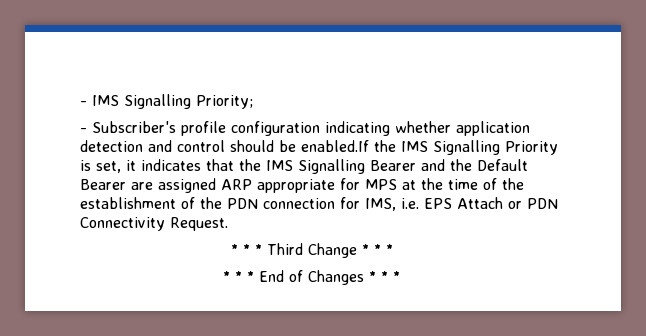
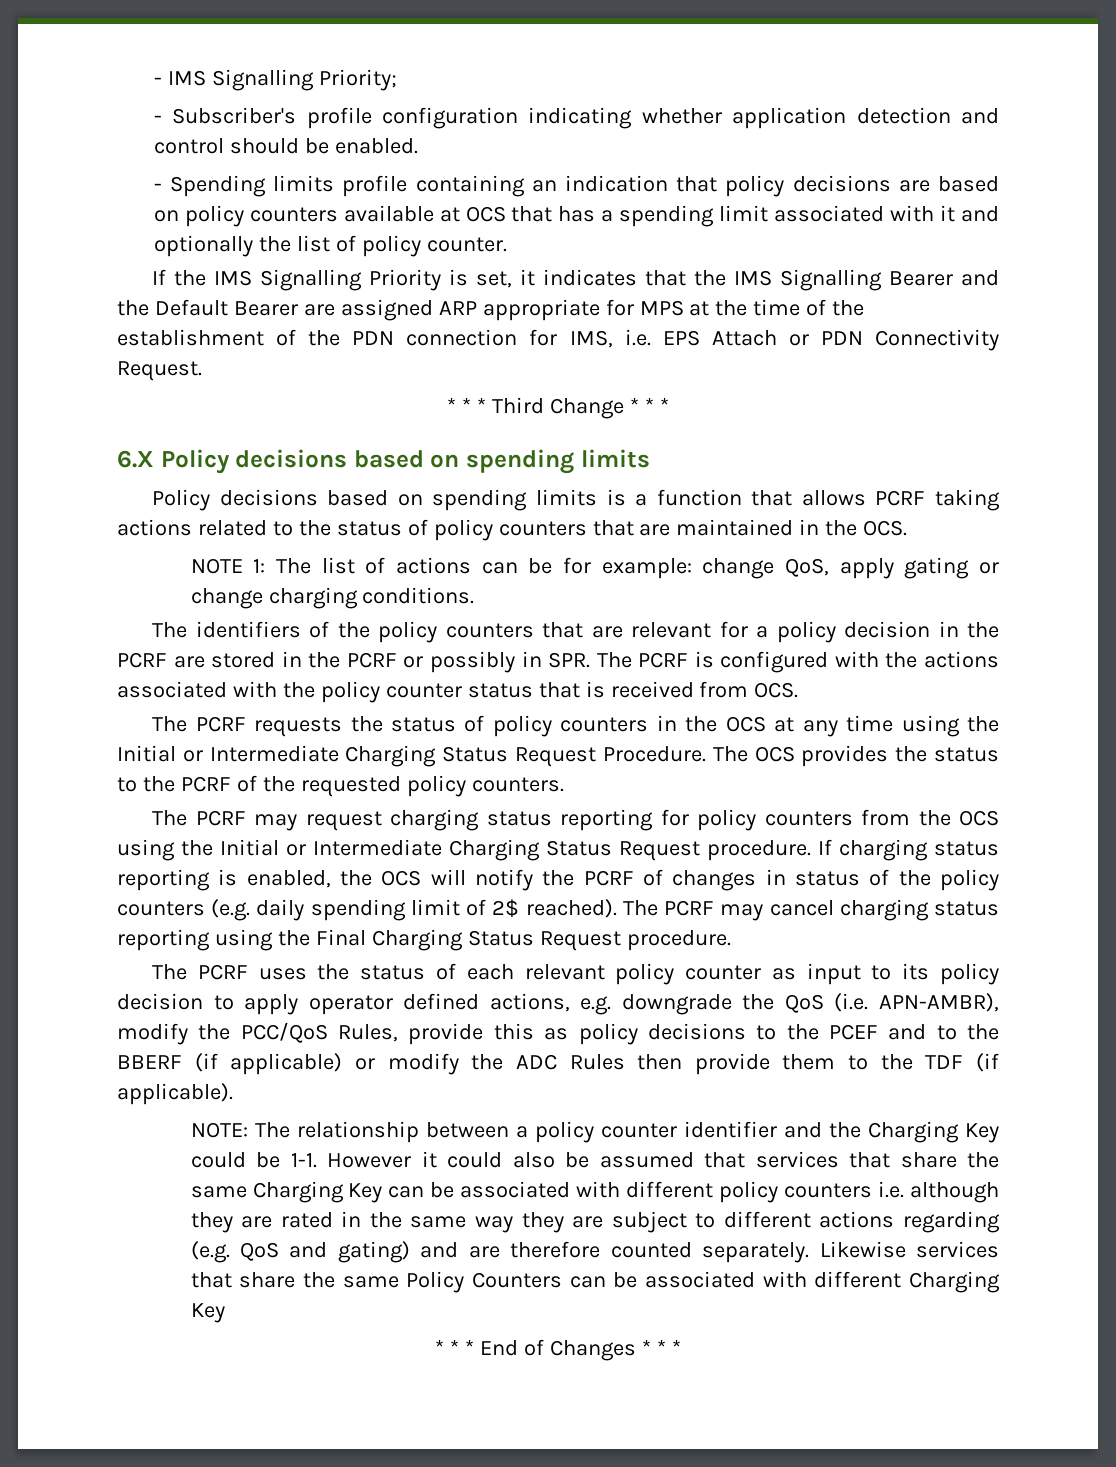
- - Subscriber's profile configuration indicating whether application detection and control should be enabled.If the IMS Signalling Priority is set, it indicates that the IMS Signalling Bearer and the Default Bearer are assigned ARP appropriate for MPS at the time of the establishment of the PDN connection for IMS, i.e. EPS Attach or PDN Connectivity Request.
+ - Subscriber's profile configuration indicating whether application detection and control should be enabled.
+ - Spending limits profile containing an indication that policy decisions are based on policy counters available at OCS that has a spending limit associated with it and optionally the list of policy counter.
+ If the IMS Signalling Priority is set, it indicates that the IMS Signalling Bearer and the Default Bearer are assigned ARP appropriate for MPS at the time of the establishment of the PDN connection for IMS, i.e. EPS Attach or PDN Connectivity Request.
+ 6.X Policy decisions based on spending limits
+ Policy decisions based on spending limits is a function that allows PCRF taking actions related to the status of policy counters that are maintained in the OCS.
+ NOTE 1: The list of actions can be for example: change QoS, apply gating or change charging conditions.
+ The identifiers of the policy counters that are relevant for a policy decision in the PCRF are stored in the PCRF or possibly in SPR. The PCRF is configured with the actions associated with the policy counter status that is received from OCS.
+ The PCRF requests the status of policy counters in the OCS at any time using the Initial or Intermediate Charging Status Request Procedure. The OCS provides the status to the PCRF of the requested policy counters.
+ The PCRF may request charging status reporting for policy counters from the OCS using the Initial or Intermediate Charging Status Request procedure. If charging status reporting is enabled, the OCS will notify the PCRF of changes in status of the policy counters (e.g. daily spending limit of 2$ reached). The PCRF may cancel charging status reporting using the Final Charging Status Request procedure.
+ The PCRF uses the status of each relevant policy counter as input to its policy decision to apply operator defined actions, e.g. downgrade the QoS (i.e. APN-AMBR), modify the PCC/QoS Rules, provide this as policy decisions to the PCEF and to the BBERF (if applicable) or modify the ADC Rules then provide them to the TDF (if applicable).
+ NOTE: The relationship between a policy counter identifier and the Charging Key could be 1-1. However it could also be assumed that services that share the same Charging Key can be associated with different policy counters i.e. although they are rated in the same way they are subject to different actions regarding (e.g. QoS and gating) and are therefore counted separately. Likewise services that share the same Policy Counters can be associated with different Charging Key

